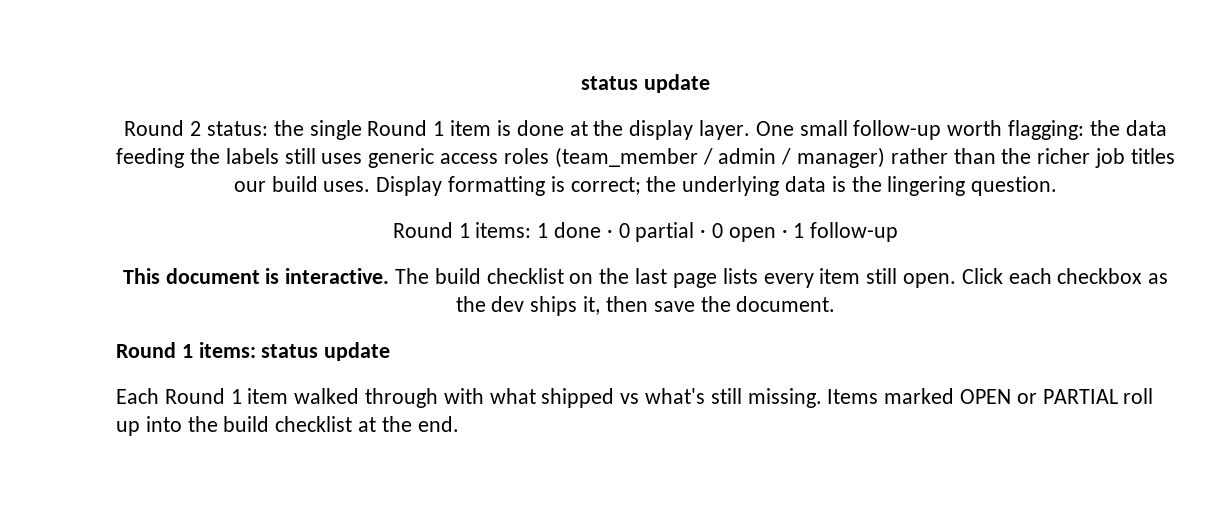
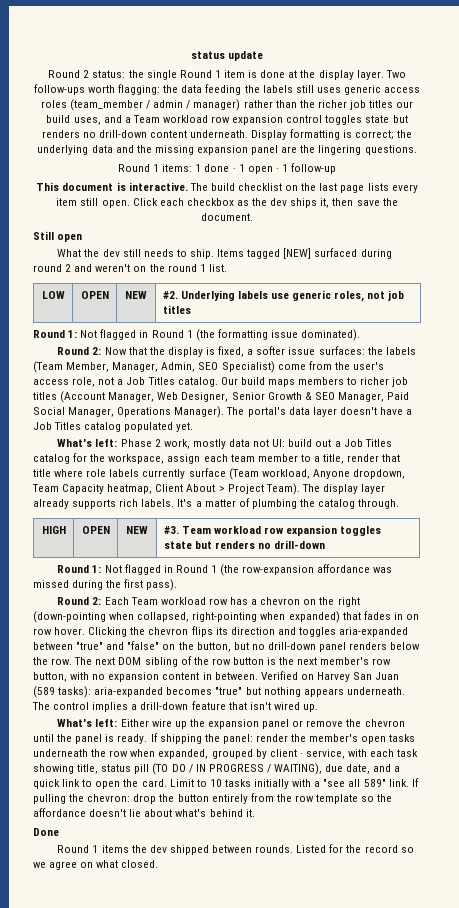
- One small follow-up worth flagging: the data feeding the labels still uses generic access roles (team_member / admin / manager) rather than the richer job titles our build uses.
+ Two follow-ups worth flagging: the data feeding the labels still uses generic access roles (team_member / admin / manager) rather than the richer job titles our build uses, and a Team workload row expansion control toggles state but renders no drill-down content underneath.
- Display formatting is correct; the underlying data is the lingering question.
+ Display formatting is correct; the underlying data and the missing expansion panel are the lingering questions.
- Round 1 items: 1 done · 0 partial · 0 open · 1 follow-up
+ Round 1 items: 1 done · 1 open · 1 follow-up
- Round 1 items: status update
- Each Round 1 item walked through with what shipped vs what's still missing. Items marked OPEN or PARTIAL roll up into the build checklist at the end.
+ Still open
+ What the dev still needs to ship. Items tagged [NEW] surfaced during round 2 and weren't on the round 1 list.
+ LOW | OPEN | NEW | #2. Underlying labels use generic roles, not job titles
+ Round 1: Not flagged in Round 1 (the formatting issue dominated).
+ Round 2: Now that the display is fixed, a softer issue surfaces: the labels (Team Member, Manager, Admin, SEO Specialist) come from the user's access role, not a Job Titles catalog. Our build maps members to richer job titles (Account Manager, Web Designer, Senior Growth & SEO Manager, Paid Social Manager, Operations Manager). The portal's data layer doesn't have a Job Titles catalog populated yet.
+ What's left: Phase 2 work, mostly data not UI: build out a Job Titles catalog for the workspace, assign each team member to a title, render that title where role labels currently surface (Team workload, Anyone dropdown, Team Capacity heatmap, Client About > Project Team). The display layer already supports rich labels. It's a matter of plumbing the catalog through.
+ HIGH | OPEN | NEW | #3. Team workload row expansion toggles state but renders no drill-down
+ Round 1: Not flagged in Round 1 (the row-expansion affordance was missed during the first pass).
+ Round 2: Each Team workload row has a chevron on the right (down-pointing when collapsed, right-pointing when expanded) that fades in on row hover. Clicking the chevron flips its direction and toggles aria-expanded between "true" and "false" on the button, but no drill-down panel renders below the row. The next DOM sibling of the row button is the next member's row button, with no expansion content in between. Verified on Harvey San Juan (589 tasks): aria-expanded becomes "true" but nothing appears underneath. The control implies a drill-down feature that isn't wired up.
+ What's left: Either wire up the expansion panel or remove the chevron until the panel is ready. If shipping the panel: render the member's open tasks underneath the row when expanded, grouped by client · service, with each task showing title, status pill (TO DO / IN PROGRESS / WAITING), due date, and a quick link to open the card. Limit to 10 tasks initially with a "see all 589" link. If pulling the chevron: drop the button entirely from the row template so the affordance doesn't lie about what's behind it.
+ Done
+ Round 1 items the dev shipped between rounds. Listed for the record so we agree on what closed.

